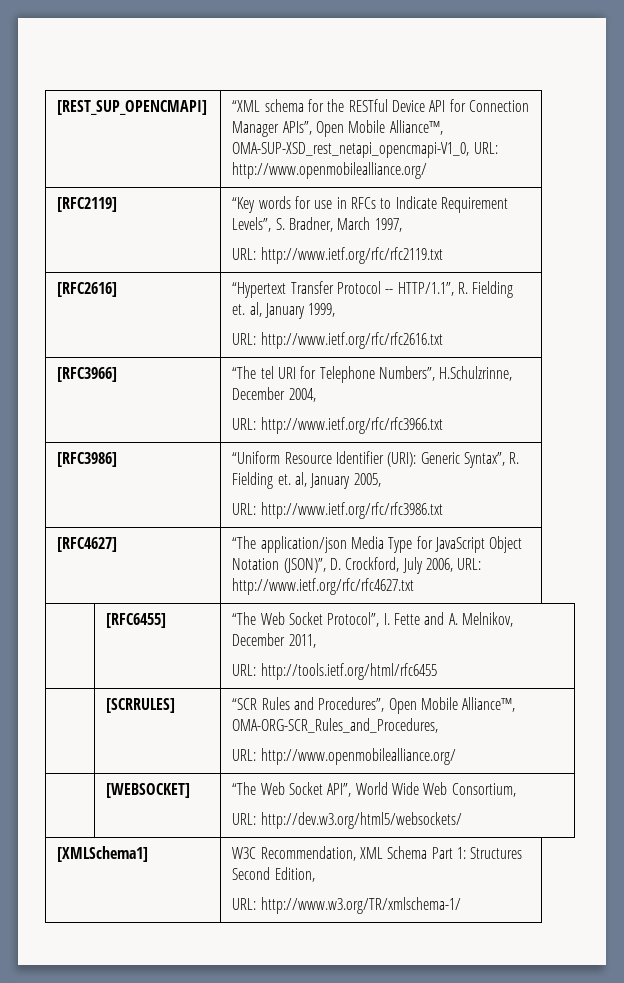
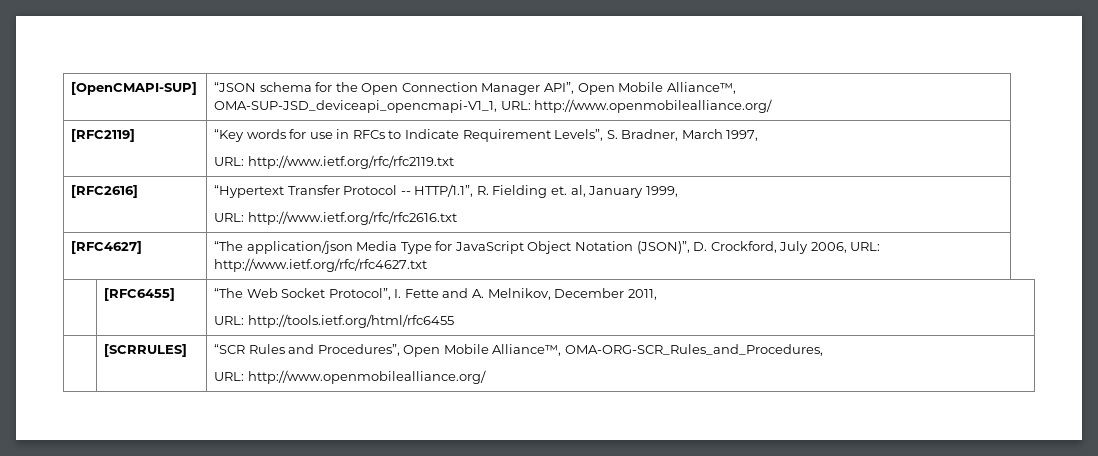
- [REST_SUP_OPENCMAPI] | “XML schema for the RESTful Device API for Connection Manager APIs”, Open Mobile Alliance™, OMA-SUP-XSD_rest_netapi_opencmapi-V1_0, URL: http://www.openmobilealliance.org/
+ [OpenCMAPI-SUP] | “JSON schema for the Open Connection Manager API”, Open Mobile Alliance™, OMA-SUP-JSD_deviceapi_opencmapi-V1_1, URL: http://www.openmobilealliance.org/
- [RFC3966] | “The tel URI for Telephone Numbers”, H.Schulzrinne, December 2004,
- URL: http://www.ietf.org/rfc/rfc3966.txt
- [RFC3986] | “Uniform Resource Identifier (URI): Generic Syntax”, R. Fielding et. al, January 2005,
- URL: http://www.ietf.org/rfc/rfc3986.txt
- | [WEBSOCKET] | “The Web Socket API”, World Wide Web Consortium,
- URL: http://dev.w3.org/html5/websockets/
- [XMLSchema1] | W3C Recommendation, XML Schema Part 1: Structures Second Edition,
- URL: http://www.w3.org/TR/xmlschema-1/

